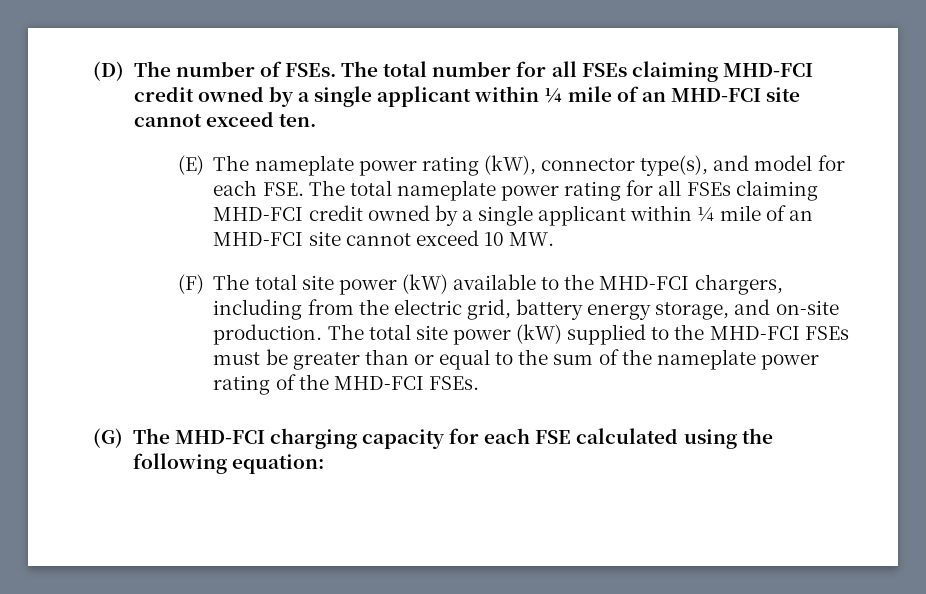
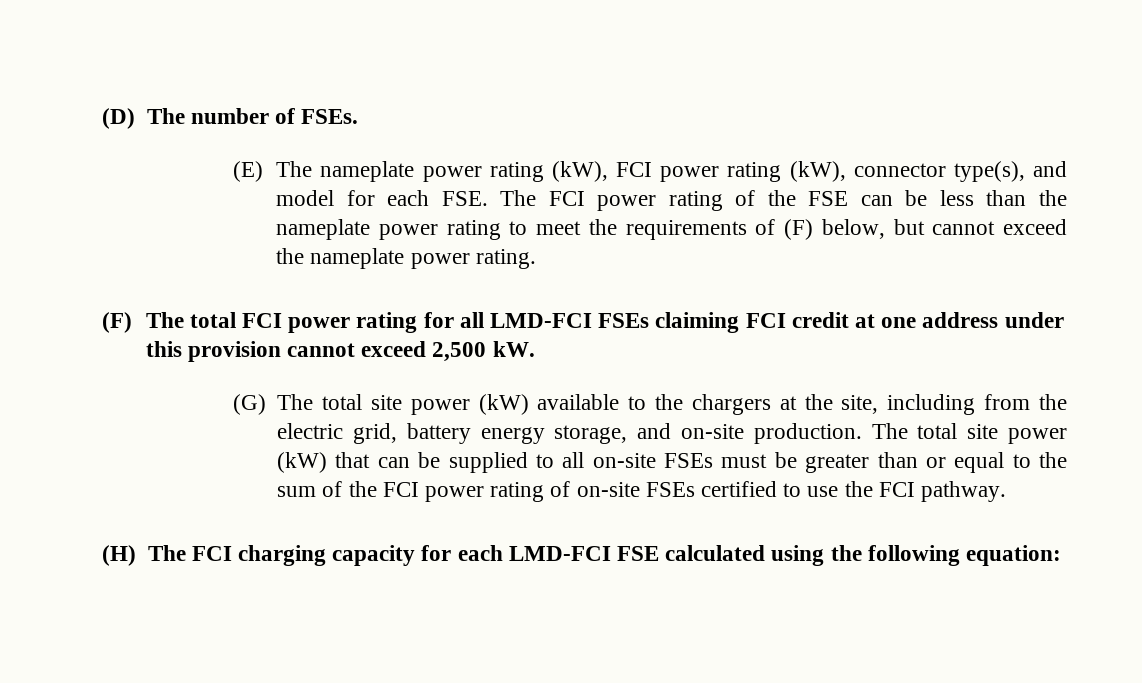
- The total number for all FSEs claiming MHD-FCI credit owned by a single applicant within ¼ mile of an MHD-FCI site cannot exceed ten.
- (E) The nameplate power rating (kW), connector type(s), and model for each FSE. The total nameplate power rating for all FSEs claiming MHD-FCI credit owned by a single applicant within ¼ mile of an MHD-FCI site cannot exceed 10 MW.
- (F) The total site power (kW) available to the MHD-FCI chargers, including from the electric grid, battery energy storage, and on-site production.
+ (E) The nameplate power rating (kW), FCI power rating (kW), connector type(s), and model for each FSE. The FCI power rating of the FSE can be less than the nameplate power rating to meet the requirements of (F) below, but cannot exceed the nameplate power rating.
+ (F) The total FCI power rating for all LMD-FCI FSEs claiming FCI credit at one address under this provision cannot exceed 2,500 kW.
+ (G) The total site power (kW) available to the chargers at the site, including from the electric grid, battery energy storage, and on-site production.
- The total site power (kW) supplied to the MHD-FCI FSEs must be greater than or equal to the sum of the nameplate power rating of the MHD-FCI FSEs.
- (G) The MHD-FCI charging capacity for each FSE calculated using the following equation:
+ The total site power (kW) that can be supplied to all on-site FSEs must be greater than or equal to the sum of the FCI power rating of on-site FSEs certified to use the FCI pathway.
+ (H) The FCI charging capacity for each LMD-FCI FSE calculated using the following equation:

